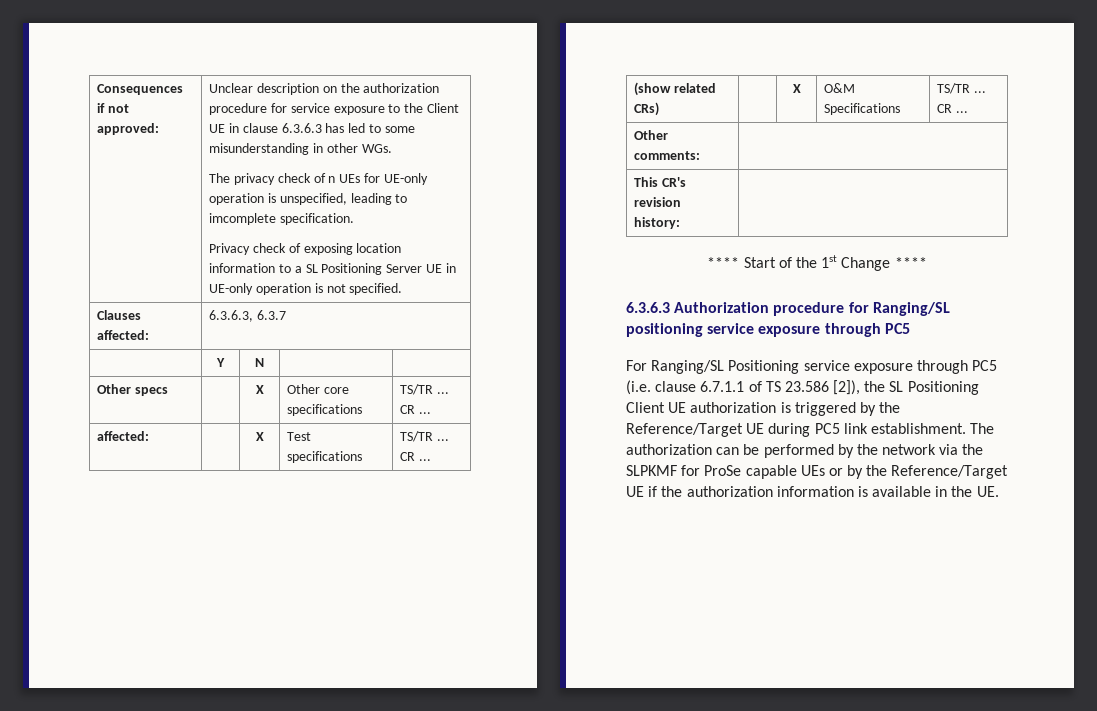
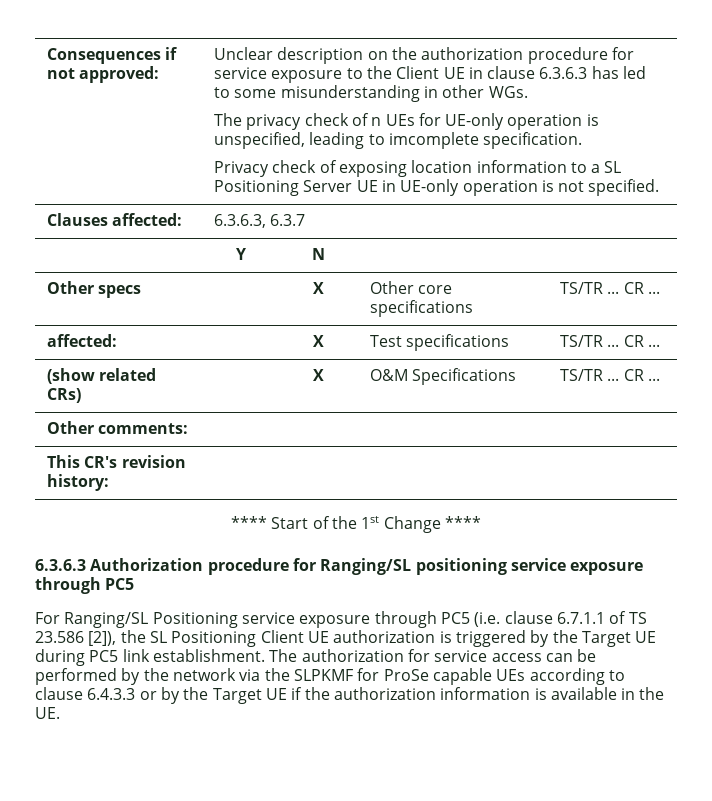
- For Ranging/SL Positioning service exposure through PC5 (i.e. clause 6.7.1.1 of TS 23.586 [2]), the SL Positioning Client UE authorization is triggered by the Reference/Target UE during PC5 link establishment.
+ For Ranging/SL Positioning service exposure through PC5 (i.e. clause 6.7.1.1 of TS 23.586 [2]), the SL Positioning Client UE authorization is triggered by the Target UE during PC5 link establishment.
- The authorization can be performed by the network via the SLPKMF for ProSe capable UEs or by the Reference/Target UE if the authorization information is available in the UE.
+ The authorization for service access can be performed by the network via the SLPKMF for ProSe capable UEs according to clause 6.4.3.3 or by the Target UE if the authorization information is available in the UE.

